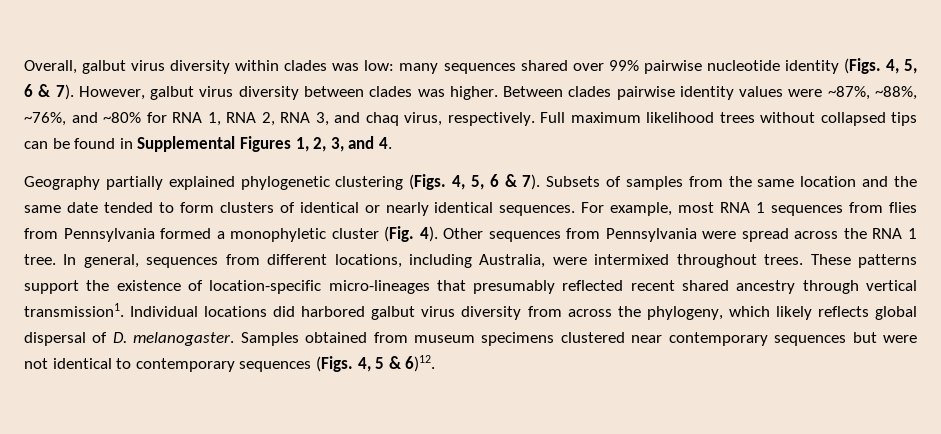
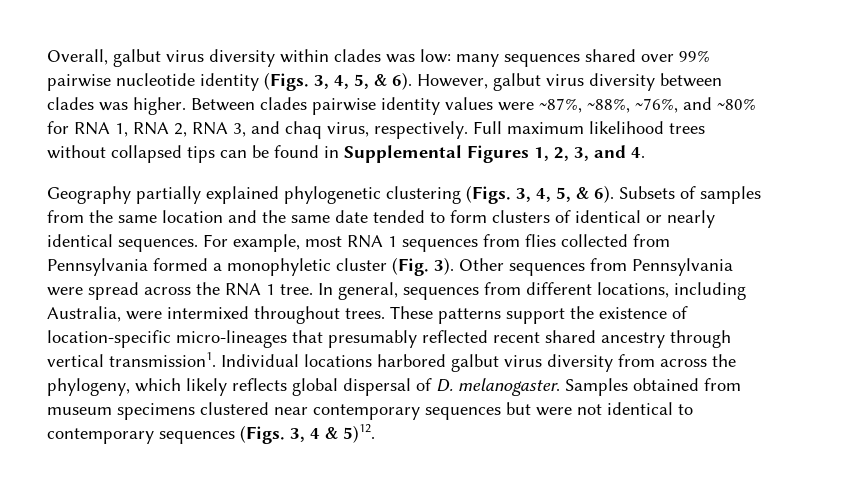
- Overall, galbut virus diversity within clades was low: many sequences shared over 99% pairwise nucleotide identity (Figs. 4, 5, 6 & 7).
+ Overall, galbut virus diversity within clades was low: many sequences shared over 99% pairwise nucleotide identity (Figs. 3, 4, 5, & 6).
- Geography partially explained phylogenetic clustering (Figs. 4, 5, 6 & 7).
+ Geography partially explained phylogenetic clustering (Figs. 3, 4, 5, & 6).
- For example, most RNA 1 sequences from flies from Pennsylvania formed a monophyletic cluster (Fig. 4).
+ For example, most RNA 1 sequences from flies collected from Pennsylvania formed a monophyletic cluster (Fig. 3).
- Individual locations did harbored galbut virus diversity from across the phylogeny, which likely reflects global dispersal of D. melanogaster.
+ Individual locations harbored galbut virus diversity from across the phylogeny, which likely reflects global dispersal of D. melanogaster.
- Samples obtained from museum specimens clustered near contemporary sequences but were not identical to contemporary sequences (Figs. 4, 5 & 6)12.
+ Samples obtained from museum specimens clustered near contemporary sequences but were not identical to contemporary sequences (Figs. 3, 4 & 5)12.

